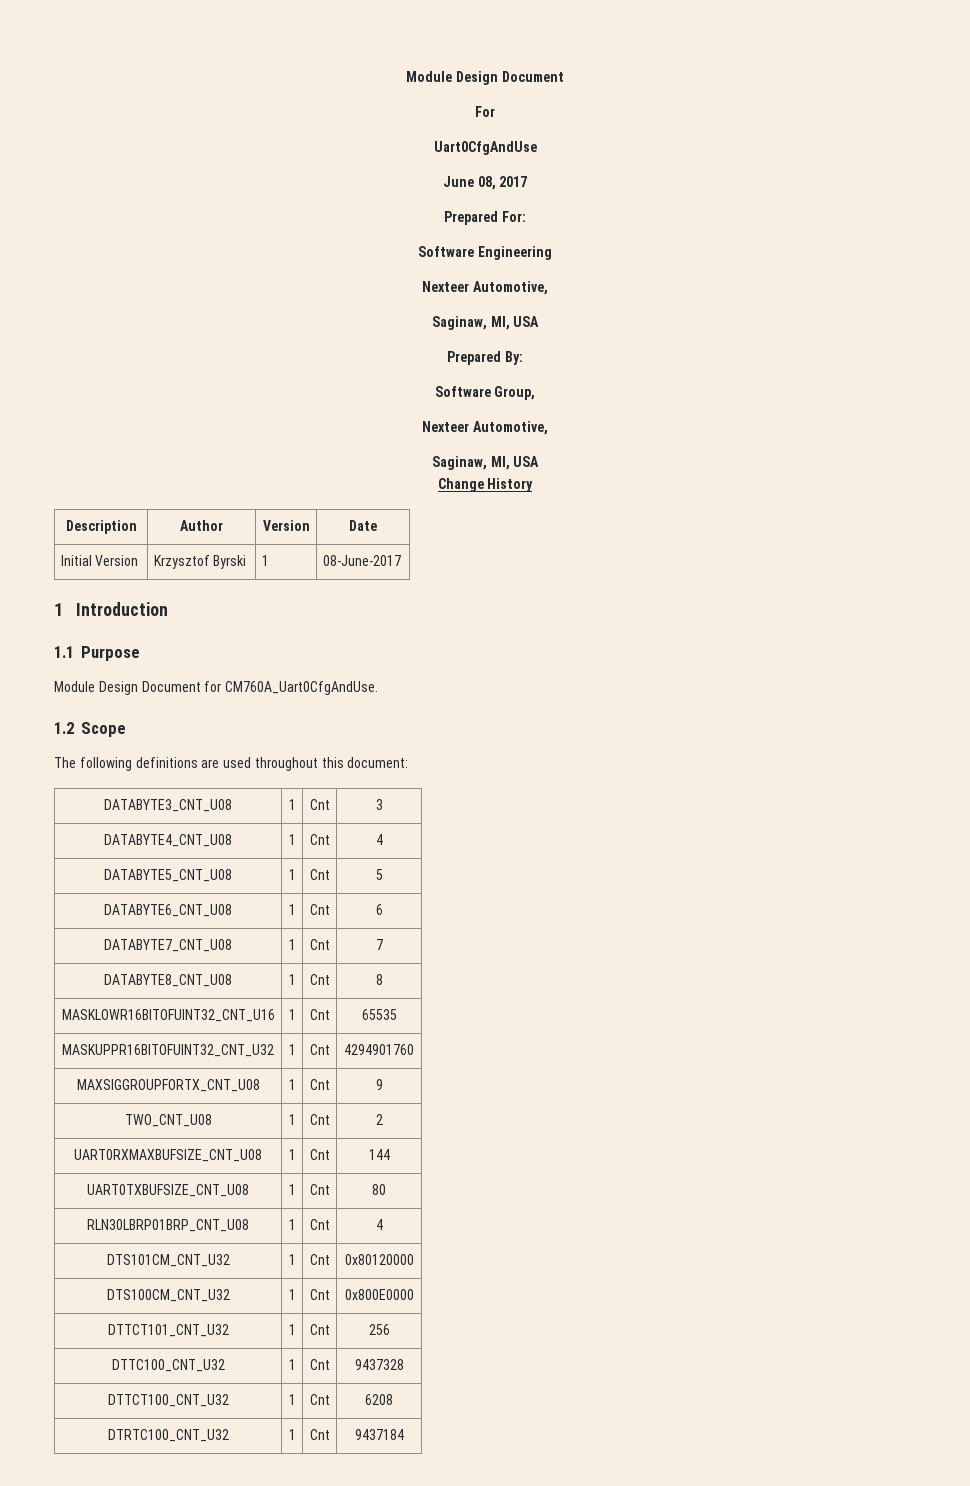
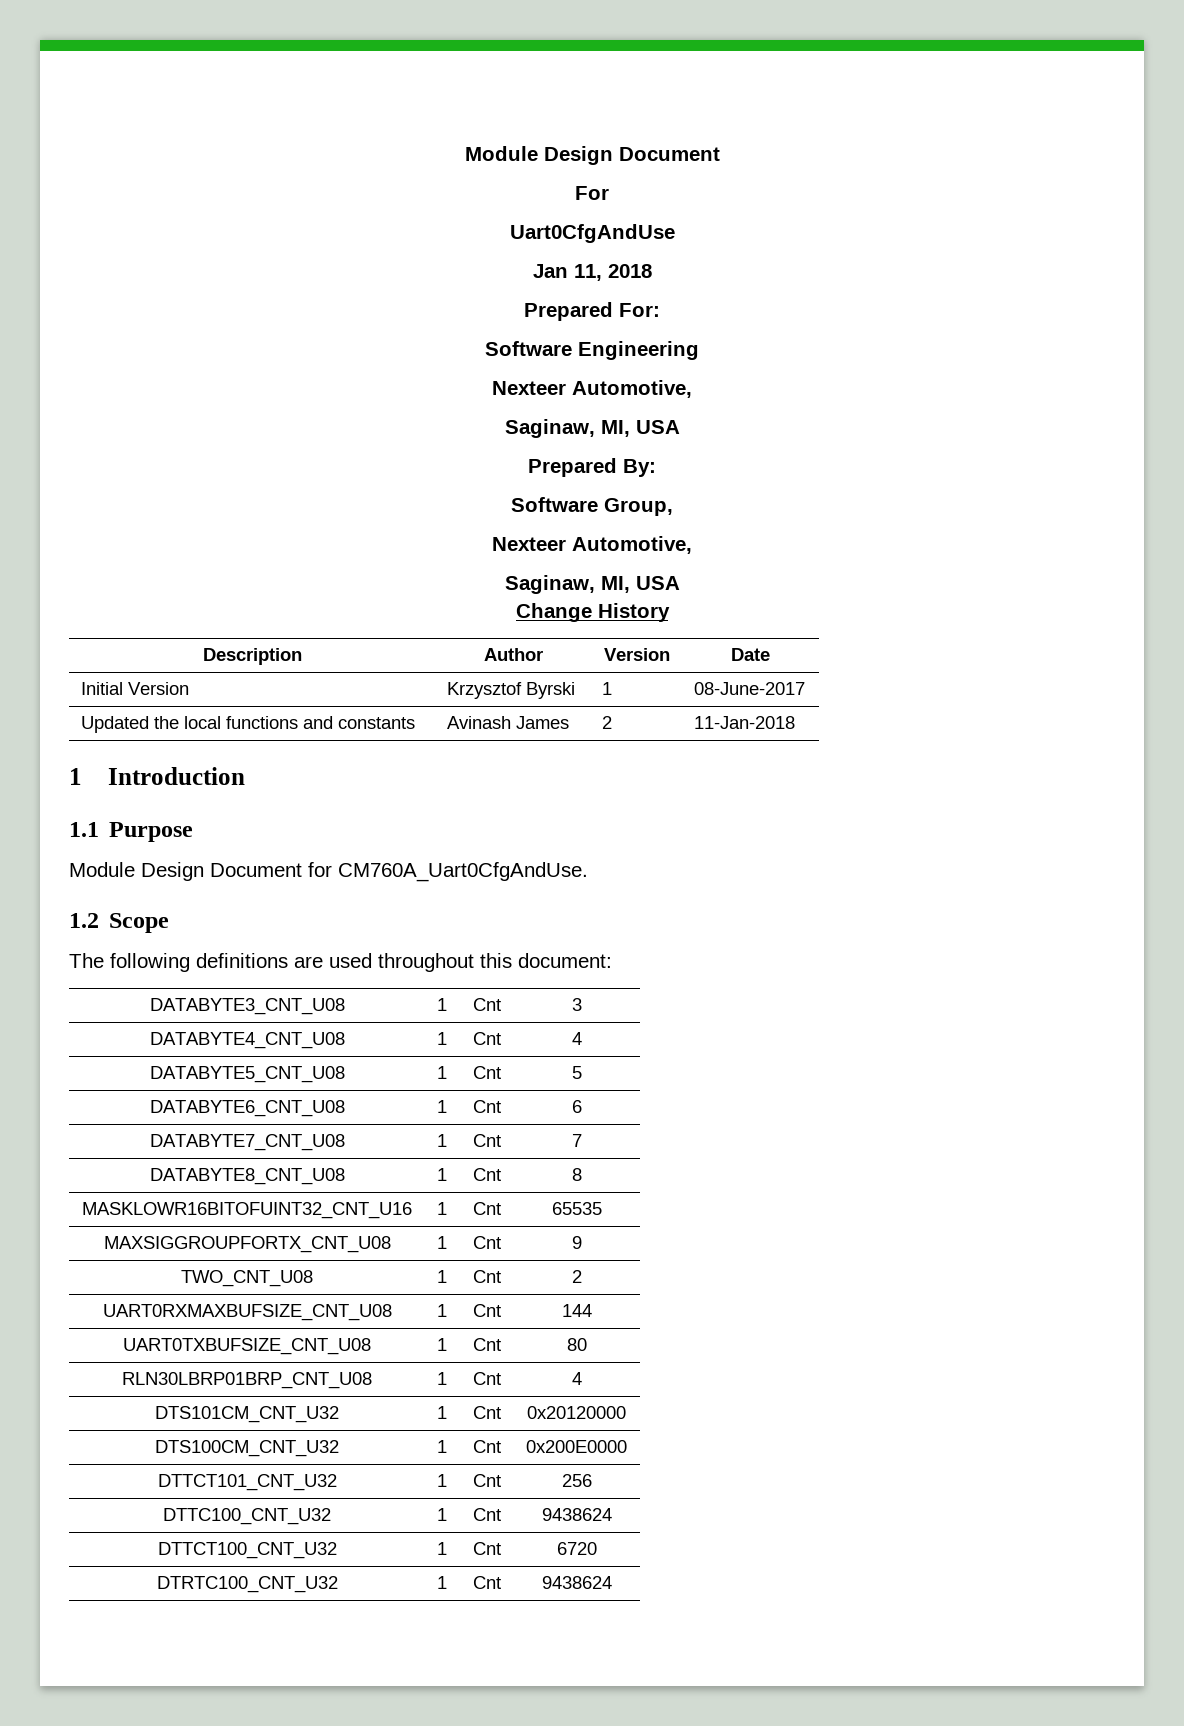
- June 08, 2017
+ Jan 11, 2018
+ Updated the local functions and constants | Avinash James | 2 | 11-Jan-2018
- MASKUPPR16BITOFUINT32_CNT_U32 | 1 | Cnt | 4294901760
- DTS101CM_CNT_U32 | 1 | Cnt | 0x80120000
+ DTS101CM_CNT_U32 | 1 | Cnt | 0x20120000
- DTS100CM_CNT_U32 | 1 | Cnt | 0x800E0000
+ DTS100CM_CNT_U32 | 1 | Cnt | 0x200E0000
- DTTC100_CNT_U32 | 1 | Cnt | 9437328
+ DTTC100_CNT_U32 | 1 | Cnt | 9438624
- DTTCT100_CNT_U32 | 1 | Cnt | 6208
+ DTTCT100_CNT_U32 | 1 | Cnt | 6720
- DTRTC100_CNT_U32 | 1 | Cnt | 9437184
+ DTRTC100_CNT_U32 | 1 | Cnt | 9438624

